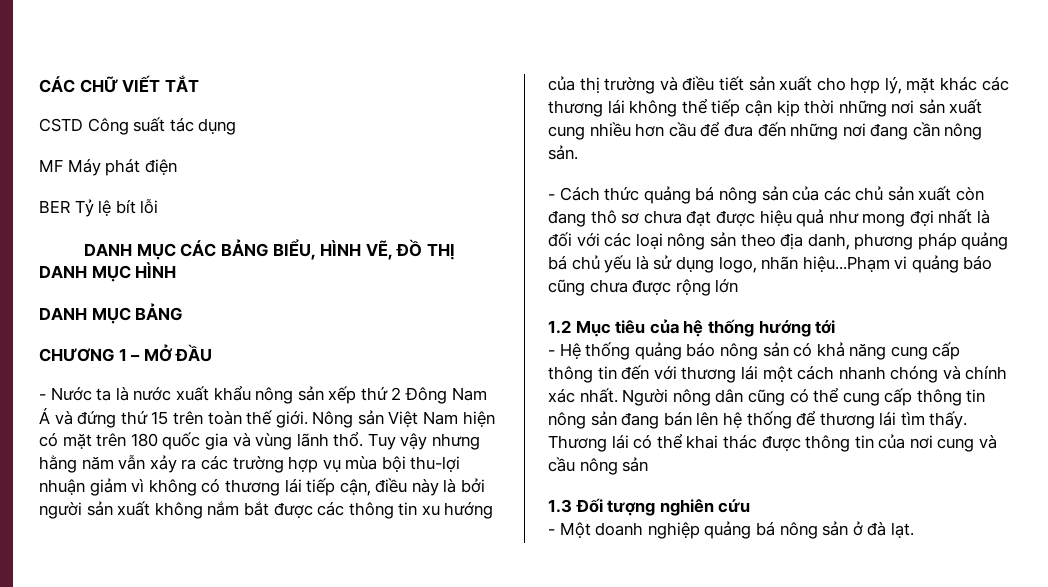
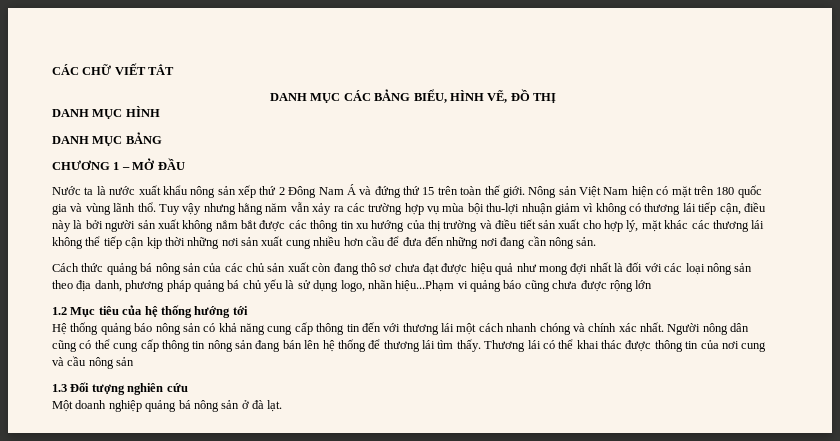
- CSTD Công suất tác dụng
- MF Máy phát điện
- BER Tỷ lệ bít lỗi
- - Nước ta là nước xuất khẩu nông sản xếp thứ 2 Đông Nam Á và đứng thứ 15 trên toàn thế giới.
+ Nước ta là nước xuất khẩu nông sản xếp thứ 2 Đông Nam Á và đứng thứ 15 trên toàn thế giới.
- - Cách thức quảng bá nông sản của các chủ sản xuất còn đang thô sơ chưa đạt được hiệu quả như mong đợi nhất là đối với các loại nông sản theo địa danh, phương pháp quảng bá chủ yếu là sử dụng logo, nhãn hiệu...Phạm vi quảng báo cũng chưa được rộng lớn
+ Cách thức quảng bá nông sản của các chủ sản xuất còn đang thô sơ chưa đạt được hiệu quả như mong đợi nhất là đối với các loại nông sản theo địa danh, phương pháp quảng bá chủ yếu là sử dụng logo, nhãn hiệu...Phạm vi quảng báo cũng chưa được rộng lớn
- - Hệ thống quảng báo nông sản có khả năng cung cấp thông tin đến với thương lái một cách nhanh chóng và chính xác nhất.
+ Hệ thống quảng báo nông sản có khả năng cung cấp thông tin đến với thương lái một cách nhanh chóng và chính xác nhất.
- - Một doanh nghiệp quảng bá nông sản ở đà lạt.
+ Một doanh nghiệp quảng bá nông sản ở đà lạt.

